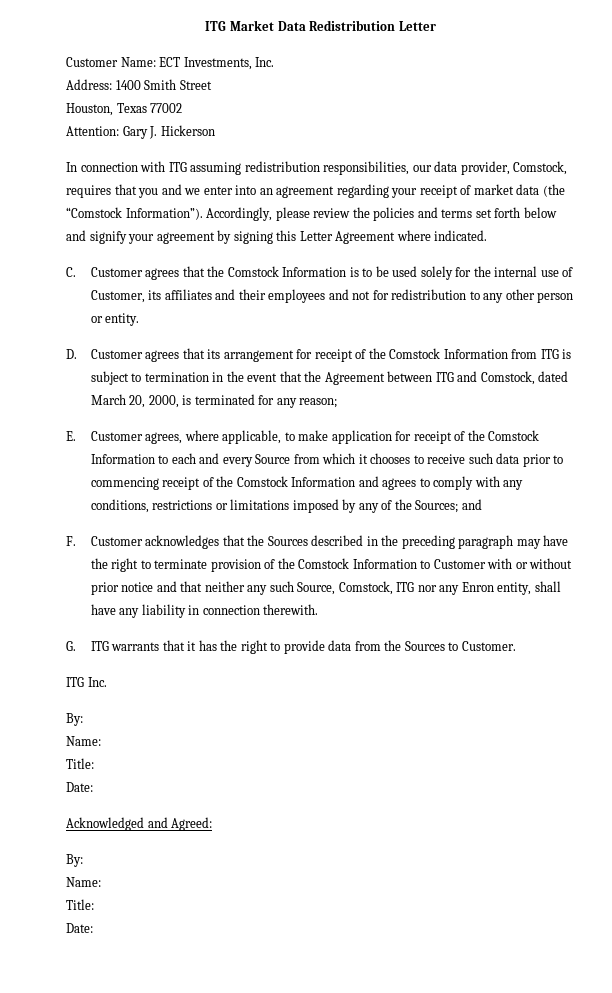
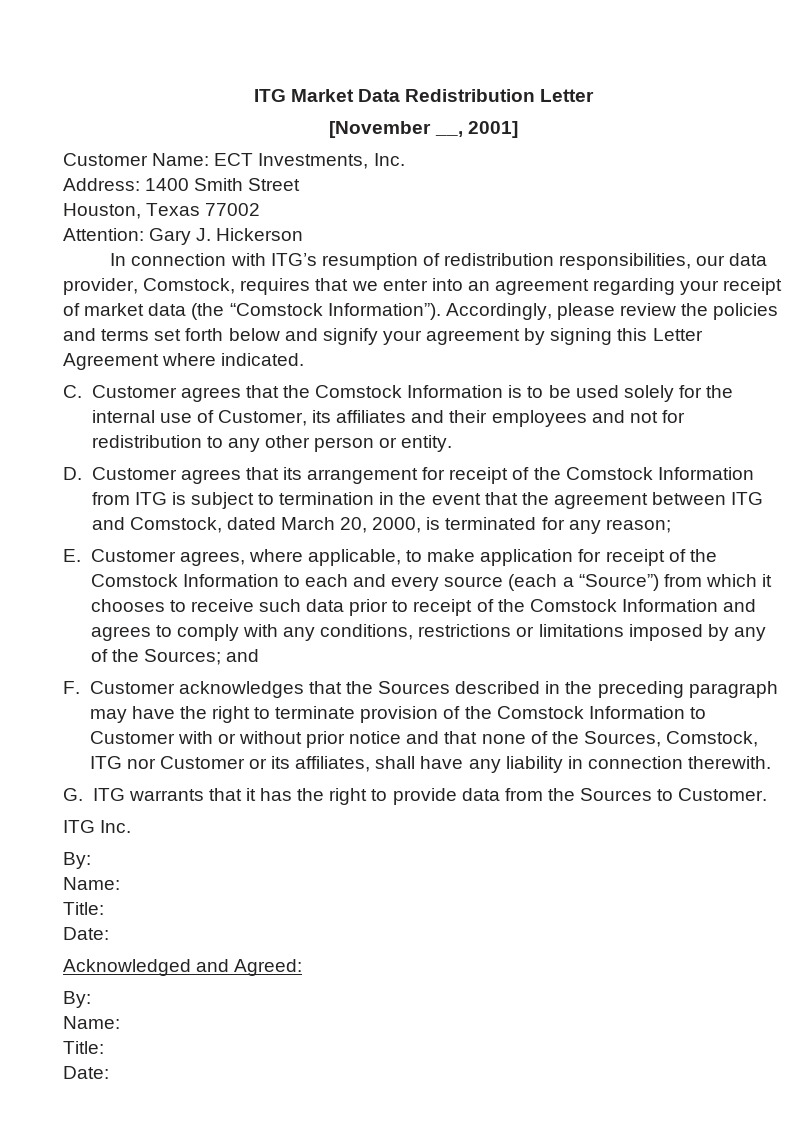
+ [November __, 2001]
- In connection with ITG assuming redistribution responsibilities, our data provider, Comstock, requires that you and we enter into an agreement regarding your receipt of market data (the “Comstock Information”).
+ In connection with ITG’s resumption of redistribution responsibilities, our data provider, Comstock, requires that we enter into an agreement regarding your receipt of market data (the “Comstock Information”).
- D. Customer agrees that its arrangement for receipt of the Comstock Information from ITG is subject to termination in the event that the Agreement between ITG and Comstock, dated March 20, 2000, is terminated for any reason;
+ D. Customer agrees that its arrangement for receipt of the Comstock Information from ITG is subject to termination in the event that the agreement between ITG and Comstock, dated March 20, 2000, is terminated for any reason;
- E. Customer agrees, where applicable, to make application for receipt of the Comstock Information to each and every Source from which it chooses to receive such data prior to commencing receipt of the Comstock Information and agrees to comply with any conditions, restrictions or limitations imposed by any of the Sources; and
+ E. Customer agrees, where applicable, to make application for receipt of the Comstock Information to each and every source (each a “Source”) from which it chooses to receive such data prior to receipt of the Comstock Information and agrees to comply with any conditions, restrictions or limitations imposed by any of the Sources; and
- F. Customer acknowledges that the Sources described in the preceding paragraph may have the right to terminate provision of the Comstock Information to Customer with or without prior notice and that neither any such Source, Comstock, ITG nor any Enron entity, shall have any liability in connection therewith.
+ F. Customer acknowledges that the Sources described in the preceding paragraph may have the right to terminate provision of the Comstock Information to Customer with or without prior notice and that none of the Sources, Comstock, ITG nor Customer or its affiliates, shall have any liability in connection therewith.

